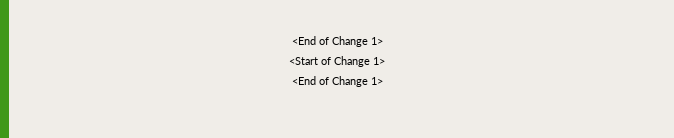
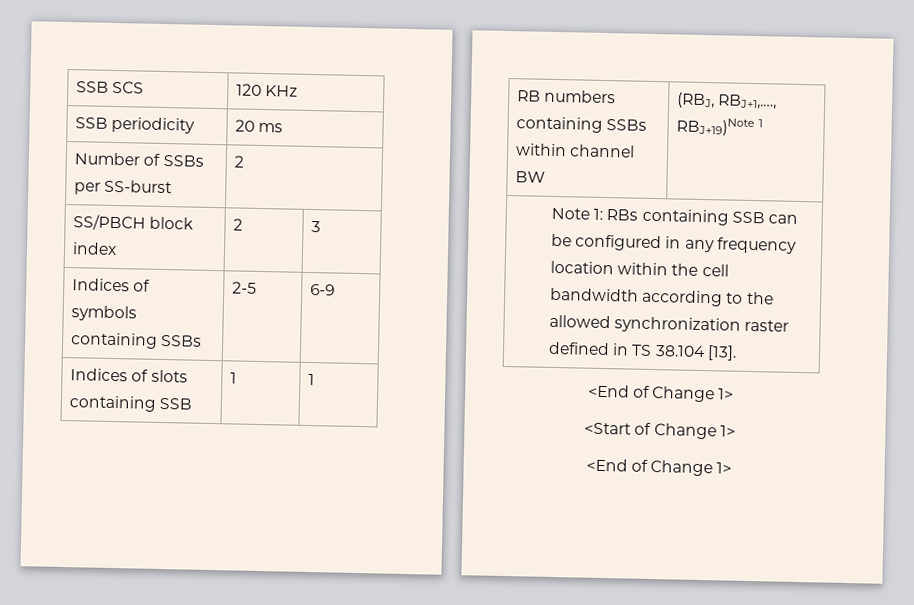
+ SSB SCS | 120 KHz
+ SSB periodicity | 20 ms
+ Number of SSBs per SS-burst | 2
+ SS/PBCH block index | 2 | 3
+ Indices of symbols containing SSBs | 2-5 | 6-9
+ Indices of slots containing SSB | 1 | 1
+ RB numbers containing SSBs within channel BW | (RBJ, RBJ+1,.…, RBJ+19)Note 1
+ Note 1: RBs containing SSB can be configured in any frequency location within the cell bandwidth according to the allowed synchronization raster defined in TS 38.104 [13].

